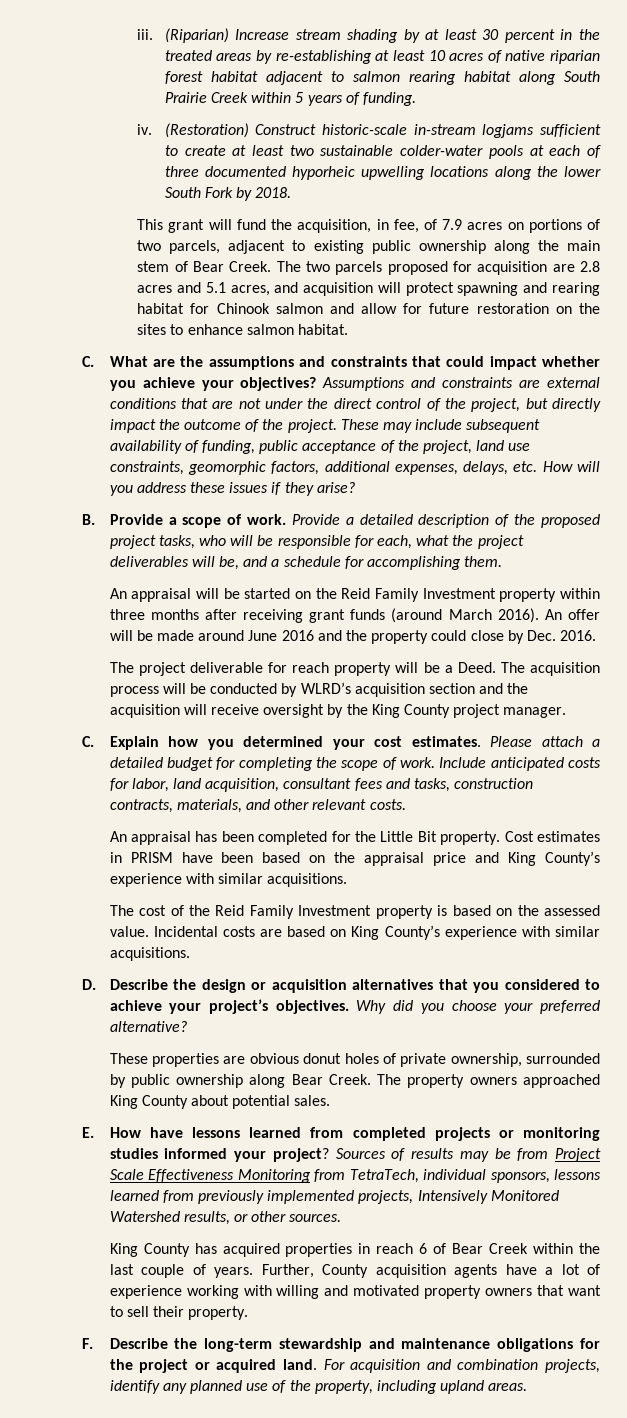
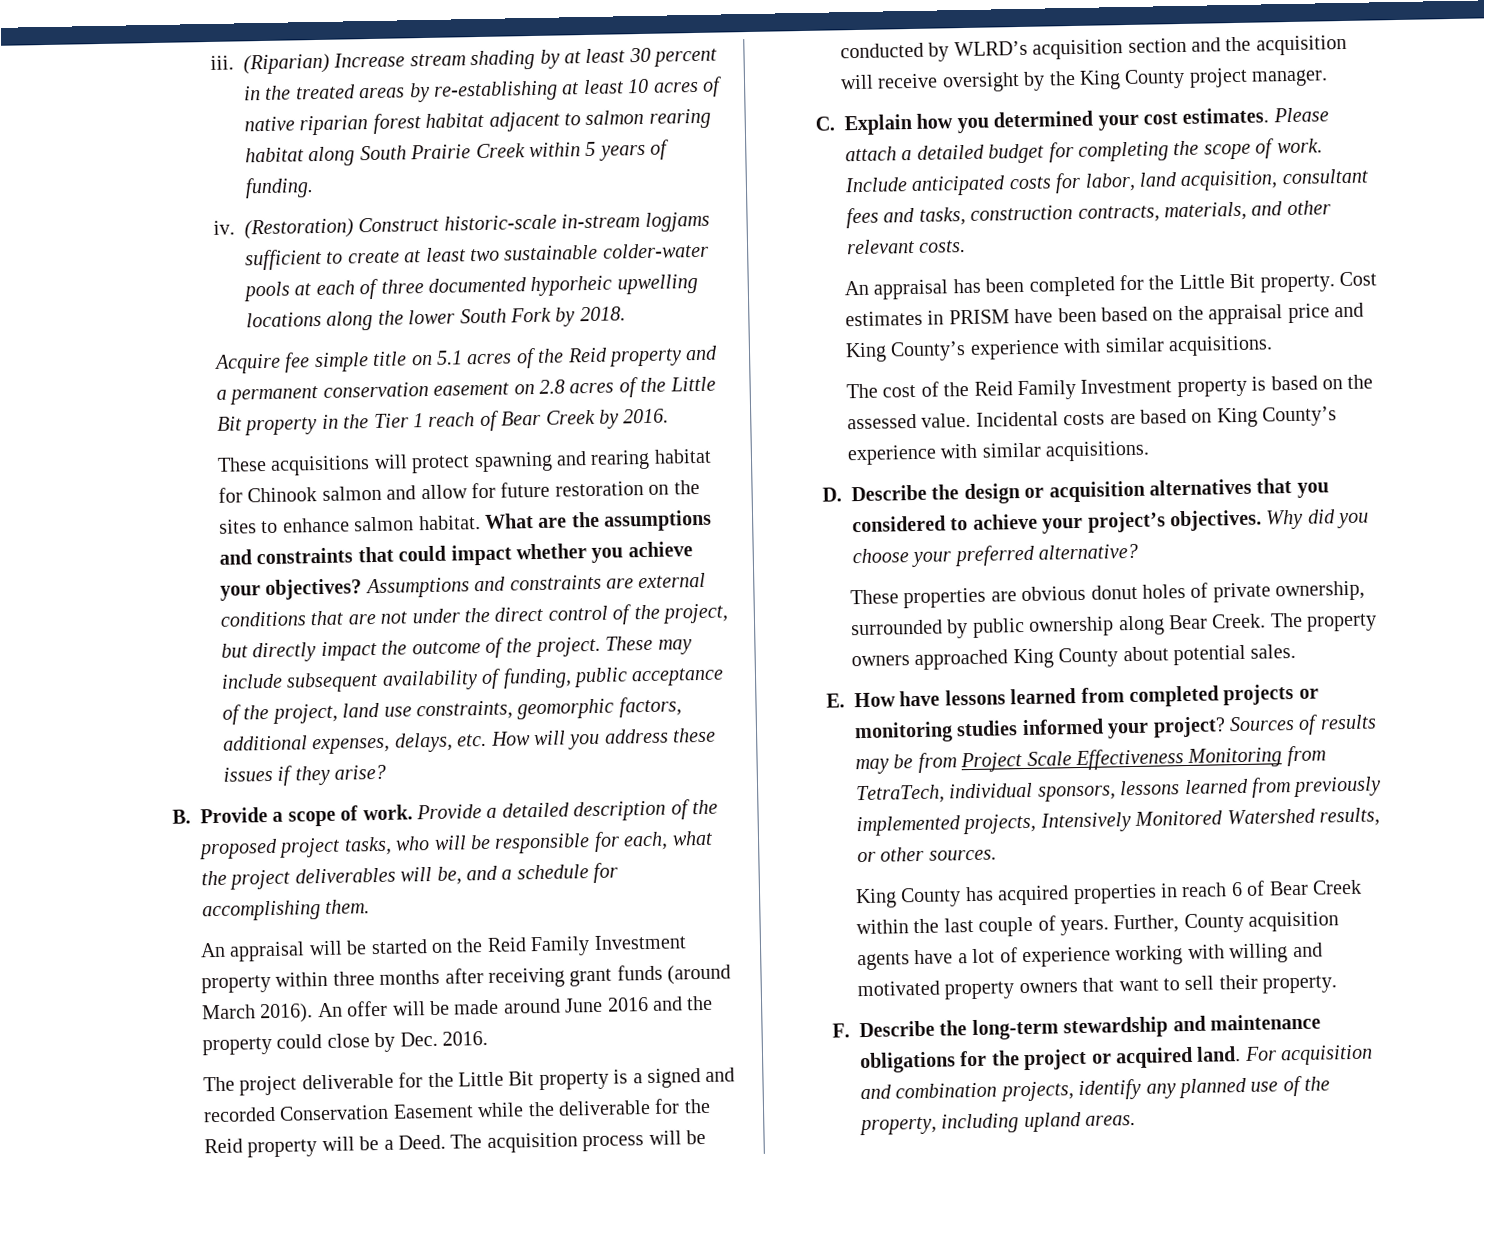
- This grant will fund the acquisition, in fee, of 7.9 acres on portions of two parcels, adjacent to existing public ownership along the main stem of Bear Creek. The two parcels proposed for acquisition are 2.8 acres and 5.1 acres, and acquisition will protect spawning and rearing habitat for Chinook salmon and allow for future restoration on the sites to enhance salmon habitat.
- C. What are the assumptions and constraints that could impact whether you achieve your objectives?
+ Acquire fee simple title on 5.1 acres of the Reid property and a permanent conservation easement on 2.8 acres of the Little Bit property in the Tier 1 reach of Bear Creek by 2016.
+ These acquisitions will protect spawning and rearing habitat for Chinook salmon and allow for future restoration on the sites to enhance salmon habitat. What are the assumptions and constraints that could impact whether you achieve your objectives?
- The project deliverable for reach property will be a Deed.
+ The project deliverable for the Little Bit property is a signed and recorded Conservation Easement while the deliverable for the Reid property will be a Deed.

